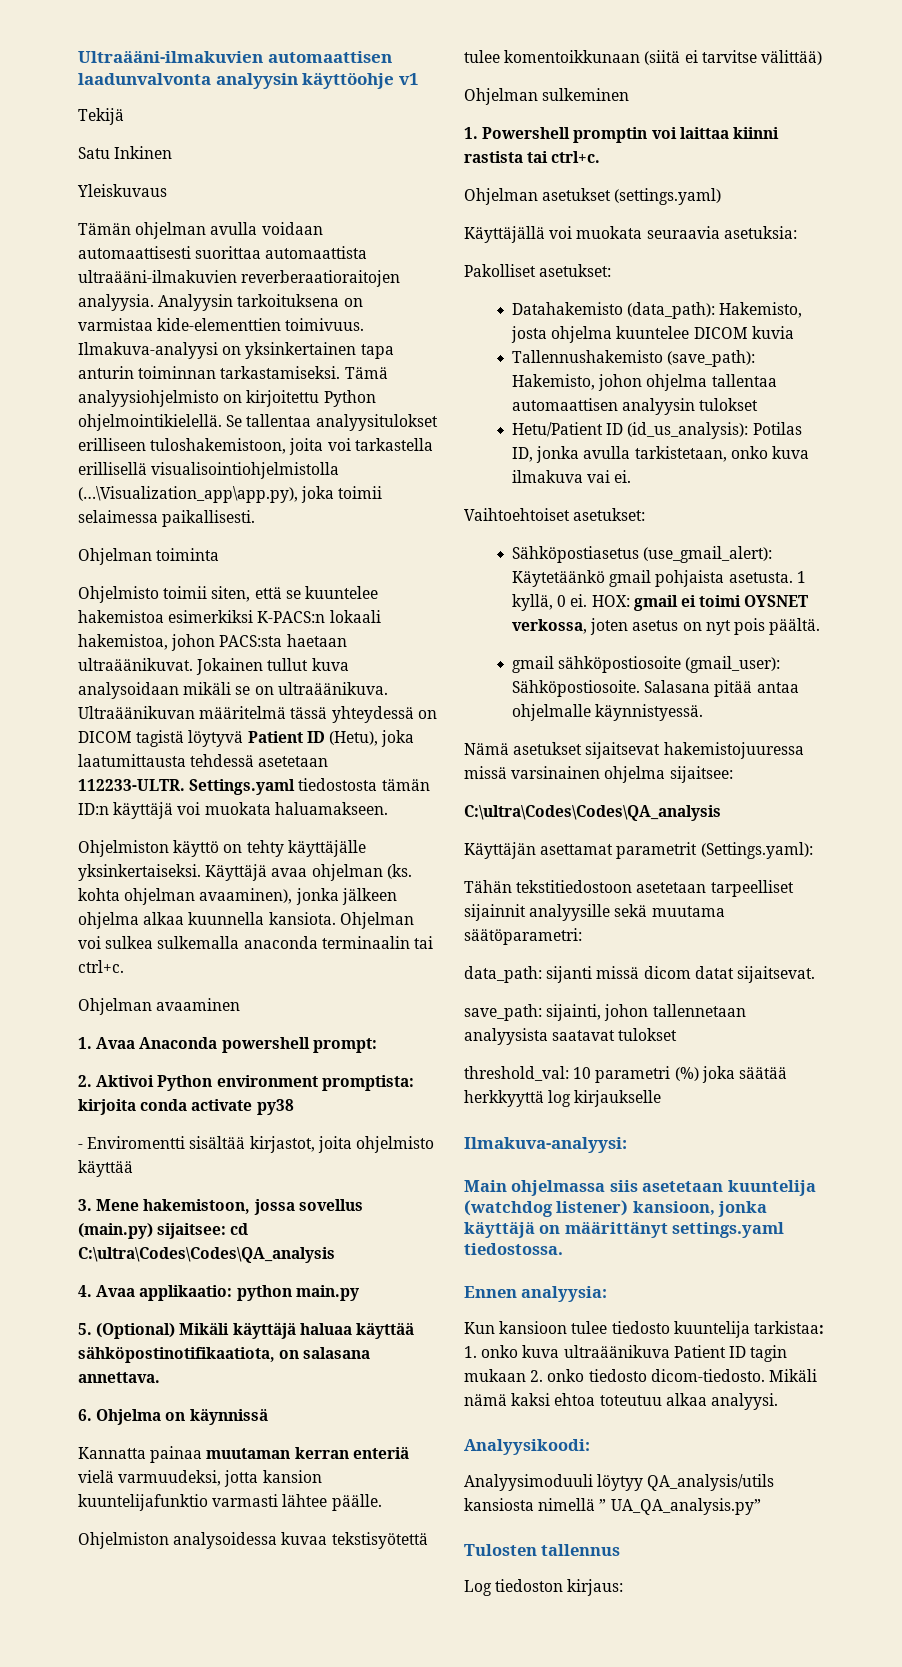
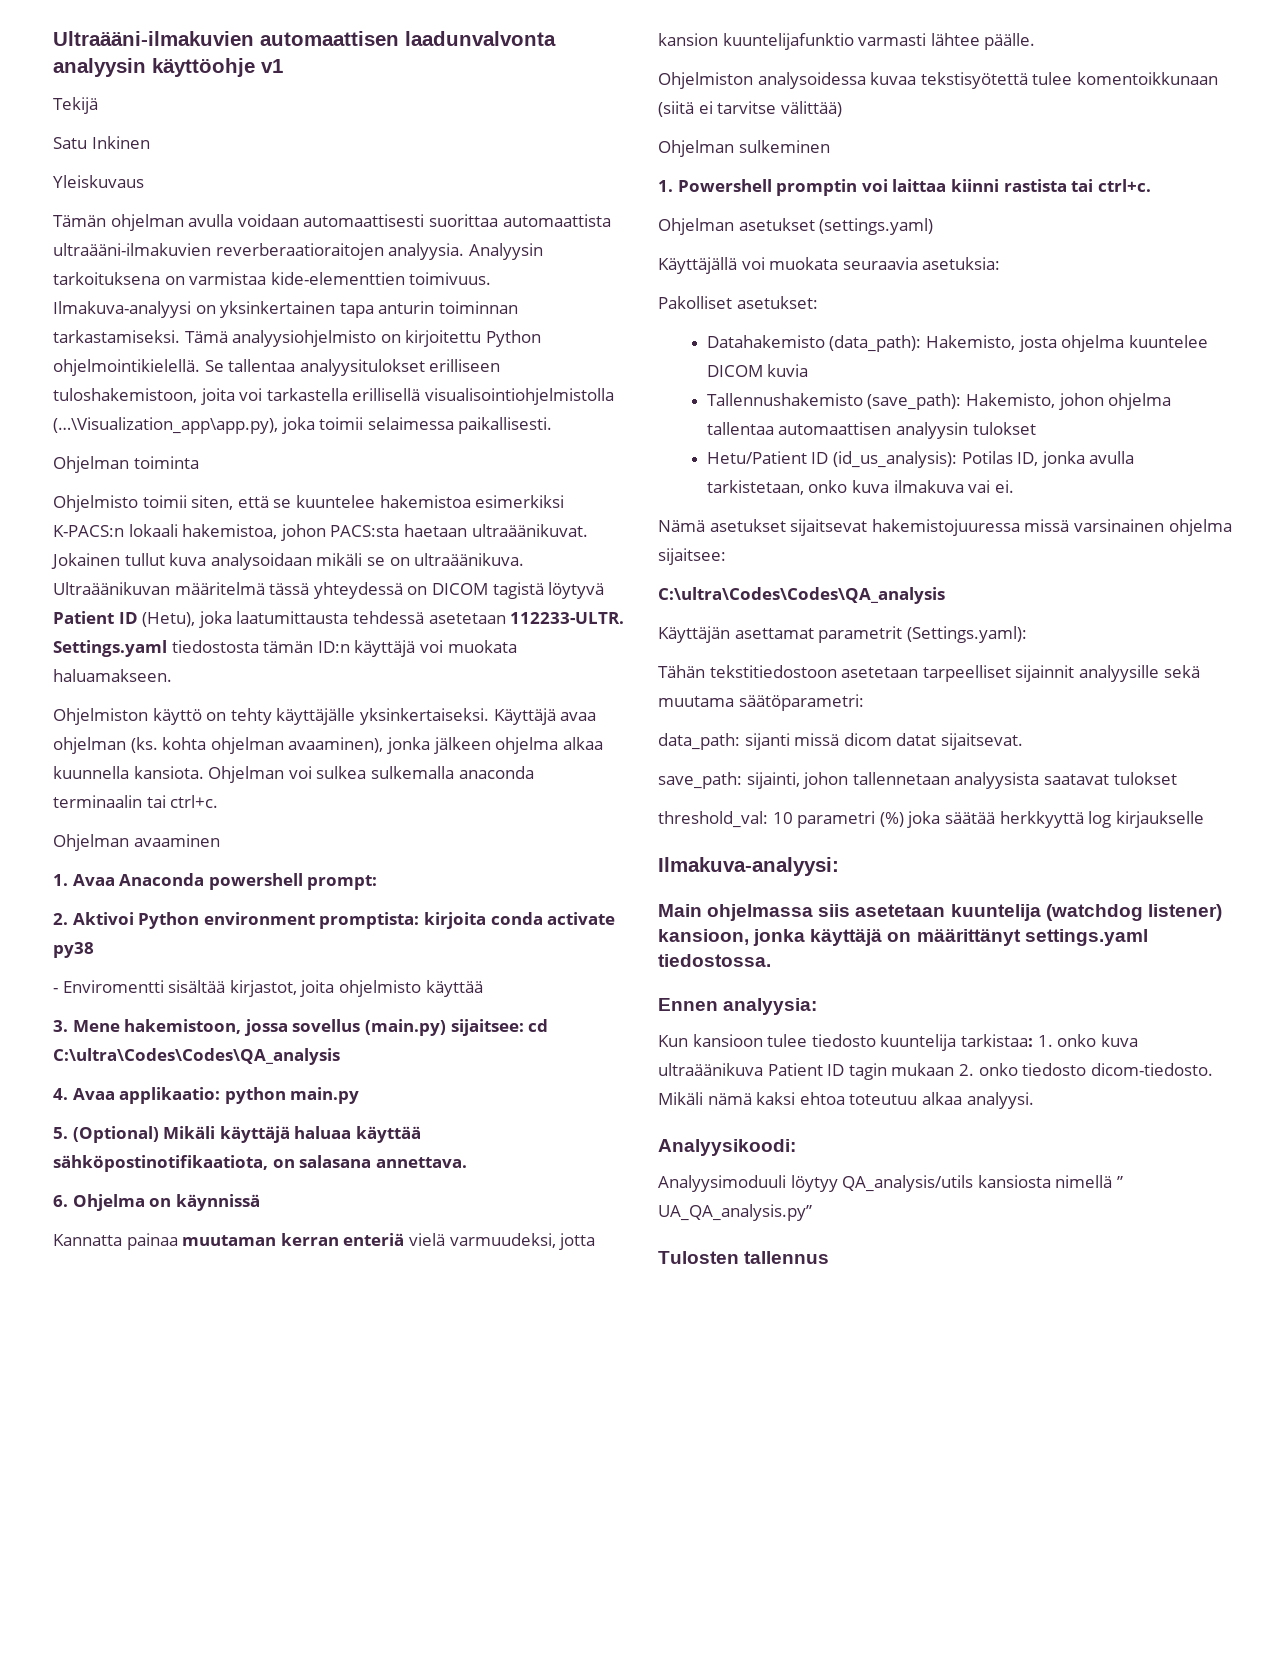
- Vaihtoehtoiset asetukset:
- Sähköpostiasetus (use_gmail_alert): Käytetäänkö gmail pohjaista asetusta. 1 kyllä, 0 ei. HOX: gmail ei toimi OYSNET verkossa, joten asetus on nyt pois päältä.
- gmail sähköpostiosoite (gmail_user): Sähköpostiosoite. Salasana pitää antaa ohjelmalle käynnistyessä.
- Log tiedoston kirjaus:

